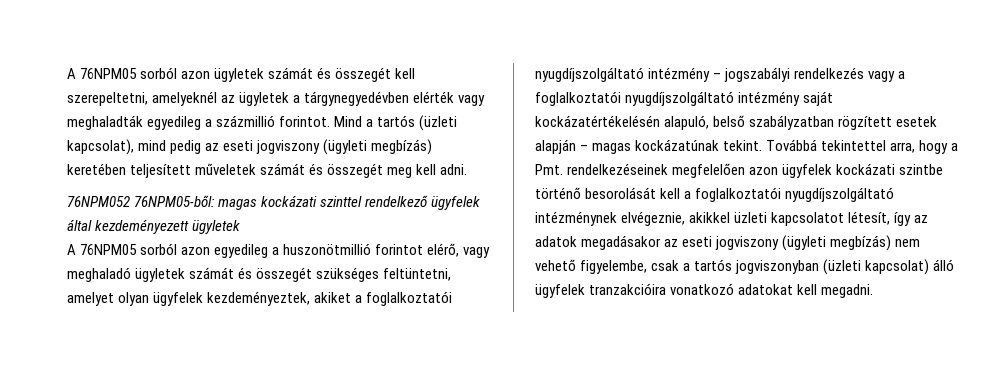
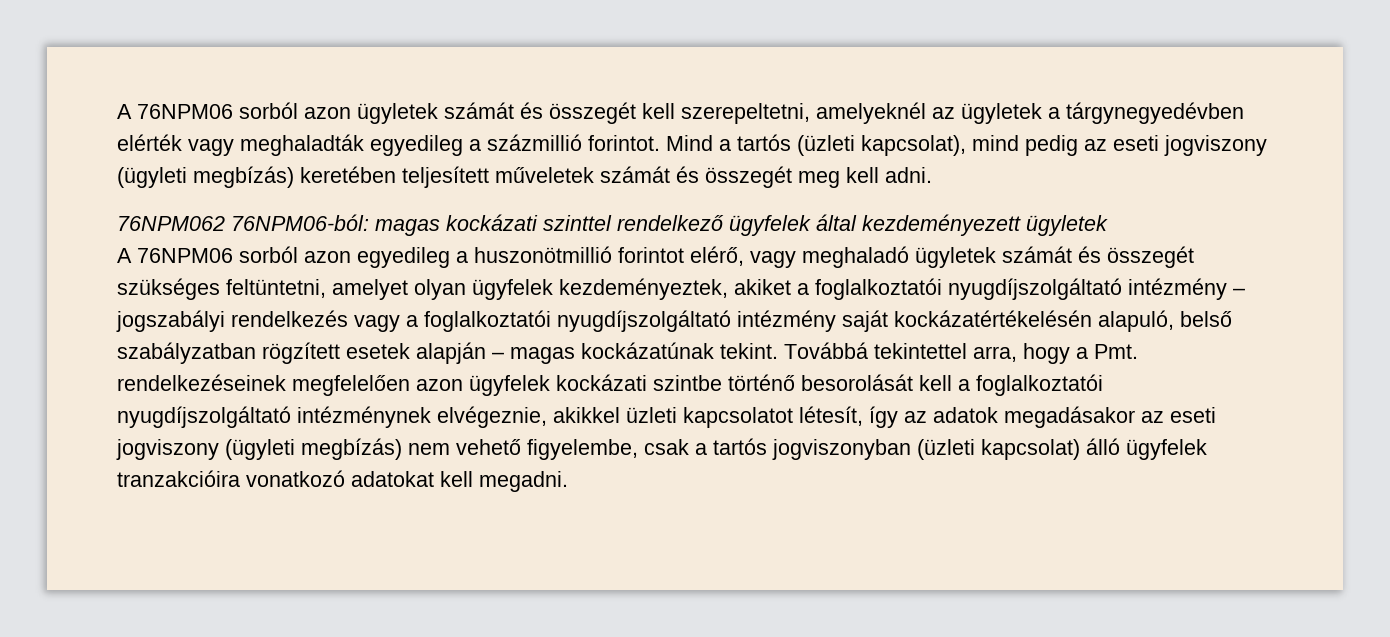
- A 76NPM05 sorból azon ügyletek számát és összegét kell szerepeltetni, amelyeknél az ügyletek a tárgynegyedévben elérték vagy meghaladták egyedileg a százmillió forintot.
+ A 76NPM06 sorból azon ügyletek számát és összegét kell szerepeltetni, amelyeknél az ügyletek a tárgynegyedévben elérték vagy meghaladták egyedileg a százmillió forintot.
- 76NPM052 76NPM05-ből: magas kockázati szinttel rendelkező ügyfelek által kezdeményezett ügyletek
+ 76NPM062 76NPM06-ból: magas kockázati szinttel rendelkező ügyfelek által kezdeményezett ügyletek
- A 76NPM05 sorból azon egyedileg a huszonötmillió forintot elérő, vagy meghaladó ügyletek számát és összegét szükséges feltüntetni, amelyet olyan ügyfelek kezdeményeztek, akiket a foglalkoztatói nyugdíjszolgáltató intézmény – jogszabályi rendelkezés vagy a foglalkoztatói nyugdíjszolgáltató intézmény saját kockázatértékelésén alapuló, belső szabályzatban rögzített esetek alapján – magas kockázatúnak tekint.
+ A 76NPM06 sorból azon egyedileg a huszonötmillió forintot elérő, vagy meghaladó ügyletek számát és összegét szükséges feltüntetni, amelyet olyan ügyfelek kezdeményeztek, akiket a foglalkoztatói nyugdíjszolgáltató intézmény – jogszabályi rendelkezés vagy a foglalkoztatói nyugdíjszolgáltató intézmény saját kockázatértékelésén alapuló, belső szabályzatban rögzített esetek alapján – magas kockázatúnak tekint.

